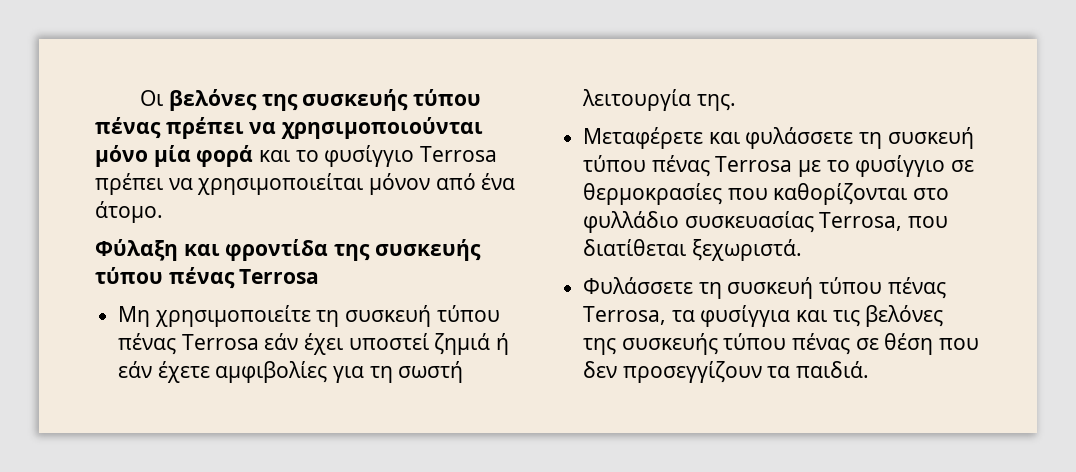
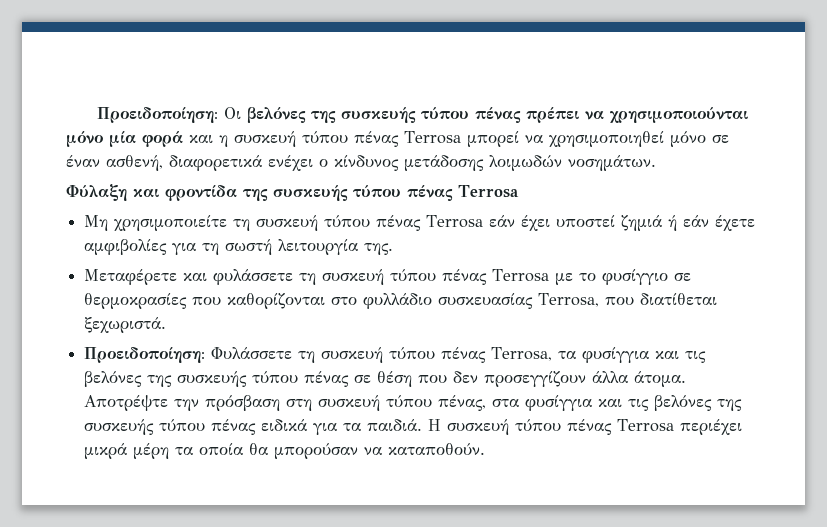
- Οι βελόνες της συσκευής τύπου πένας πρέπει να χρησιμοποιούνται μόνο μία φορά και το φυσίγγιο Terrosa πρέπει να χρησιμοποιείται μόνον από ένα άτομο.
+ Προειδοποίηση: Οι βελόνες της συσκευής τύπου πένας πρέπει να χρησιμοποιούνται μόνο μία φορά και η συσκευή τύπου πένας Terrosa μπορεί να χρησιμοποιηθεί μόνο σε έναν ασθενή, διαφορετικά ενέχει ο κίνδυνος μετάδοσης λοιμωδών νοσημάτων.
- Φυλάσσετε τη συσκευή τύπου πένας Terrosa, τα φυσίγγια και τις βελόνες της συσκευής τύπου πένας σε θέση που δεν προσεγγίζουν τα παιδιά.
+ Προειδοποίηση: Φυλάσσετε τη συσκευή τύπου πένας Terrosa, τα φυσίγγια και τις βελόνες της συσκευής τύπου πένας σε θέση που δεν προσεγγίζουν άλλα άτομα. Αποτρέψτε την πρόσβαση στη συσκευή τύπου πένας, στα φυσίγγια και τις βελόνες της συσκευής τύπου πένας ειδικά για τα παιδιά. Η συσκευή τύπου πένας Terrosa περιέχει μικρά μέρη τα οποία θα μπορούσαν να καταποθούν.

